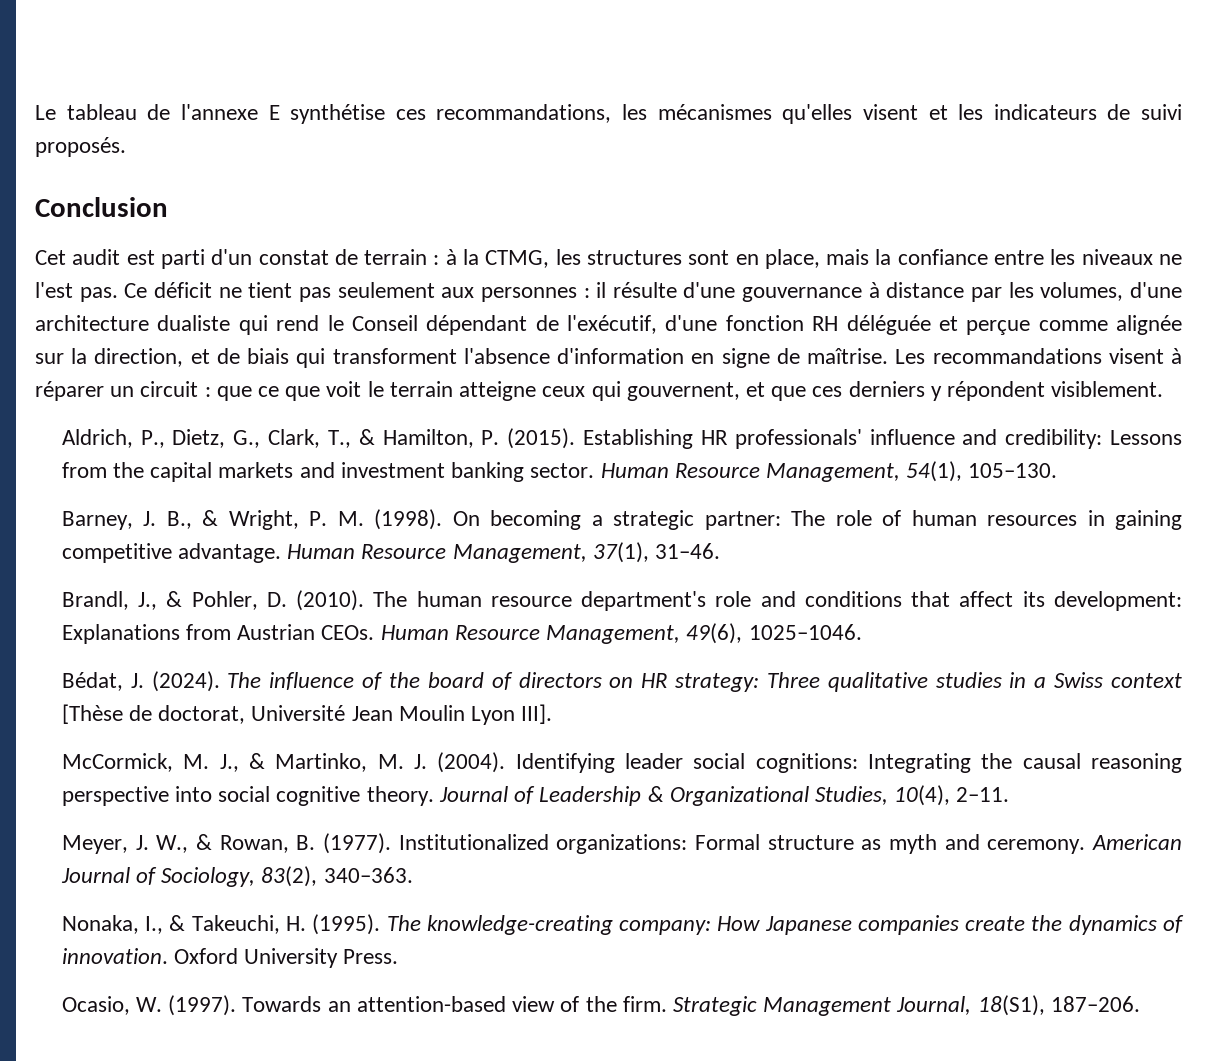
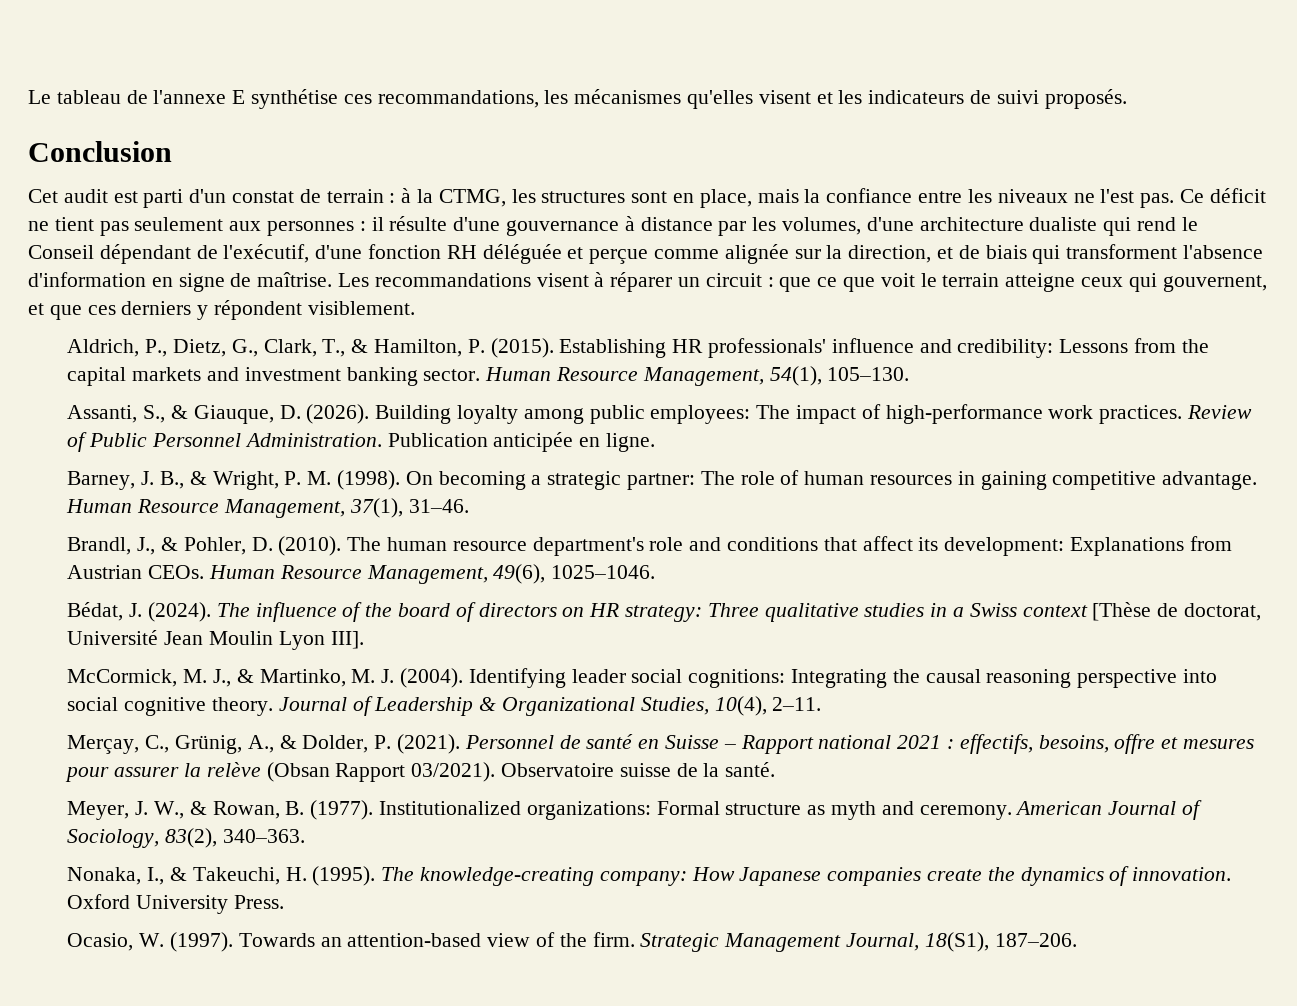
+ Assanti, S., & Giauque, D. (2026). Building loyalty among public employees: The impact of high-performance work practices. Review of Public Personnel Administration. Publication anticipée en ligne.
+ Merçay, C., Grünig, A., & Dolder, P. (2021). Personnel de santé en Suisse – Rapport national 2021 : effectifs, besoins, offre et mesures pour assurer la relève (Obsan Rapport 03/2021). Observatoire suisse de la santé.

